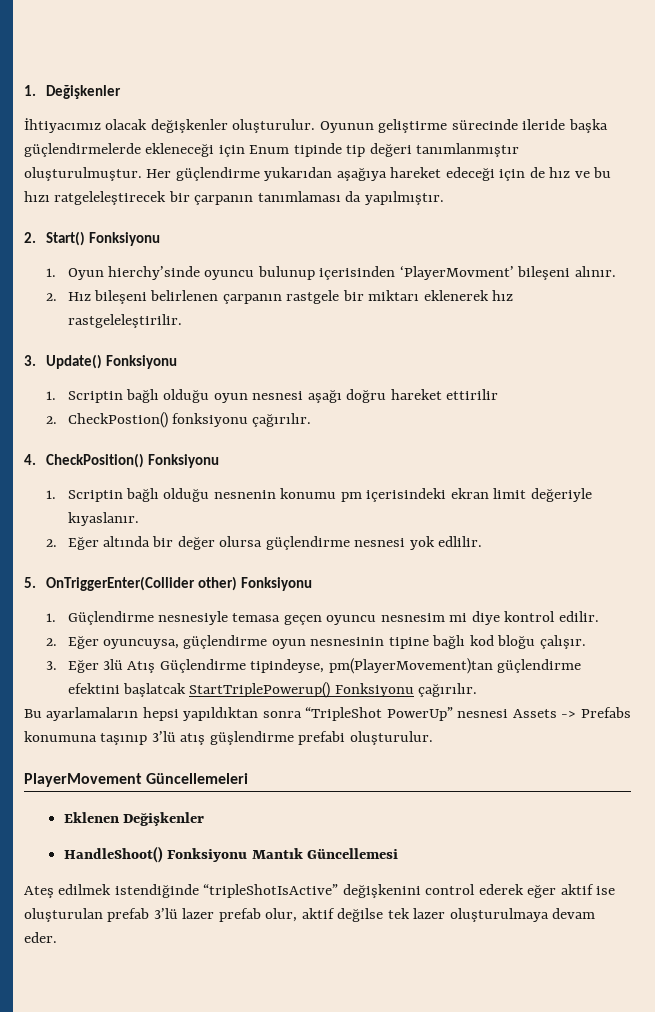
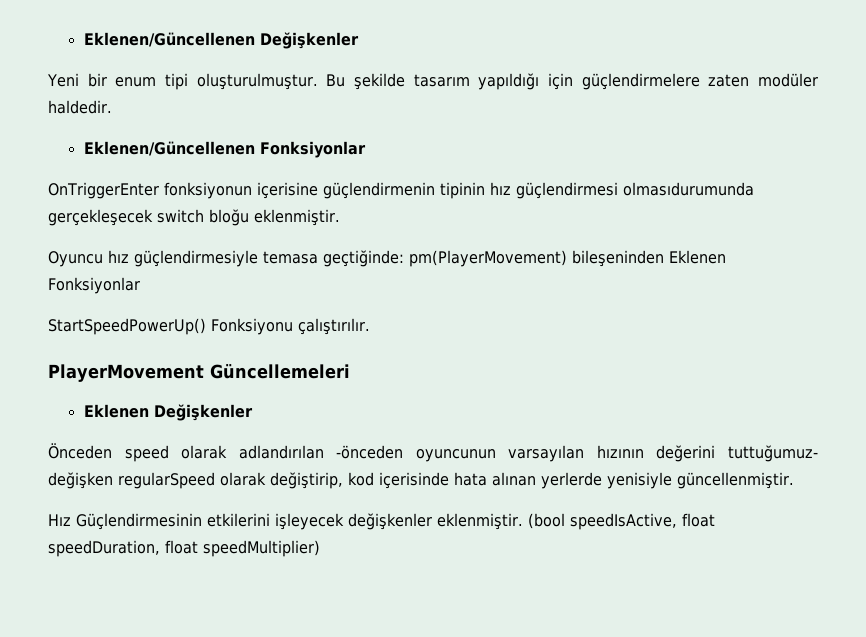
- 1. Değişkenler
- İhtiyacımız olacak değişkenler oluşturulur. Oyunun geliştirme sürecinde ileride başka güçlendirmelerde ekleneceği için Enum tipinde tip değeri tanımlanmıştır oluşturulmuştur. Her güçlendirme yukarıdan aşağıya hareket edeceği için de hız ve bu hızı ratgeleleştirecek bir çarpanın tanımlaması da yapılmıştır.
- 2. Start() Fonksiyonu
- 1. Oyun hierchy’sinde oyuncu bulunup içerisinden ‘PlayerMovment’ bileşeni alınır.
- 2. Hız bileşeni belirlenen çarpanın rastgele bir miktarı eklenerek hız rastgeleleştirilir.
- 3. Update() Fonksiyonu
- 1. Scriptin bağlı olduğu oyun nesnesi aşağı doğru hareket ettirilir
- 2. CheckPostion() fonksiyonu çağırılır.
- 4. CheckPosition() Fonksiyonu
- 1. Scriptin bağlı olduğu nesnenin konumu pm içerisindeki ekran limit değeriyle kıyaslanır.
- 2. Eğer altında bir değer olursa güçlendirme nesnesi yok edlilir.
- 5. OnTriggerEnter(Collider other) Fonksiyonu
- 1. Güçlendirme nesnesiyle temasa geçen oyuncu nesnesim mi diye kontrol edilir.
- 2. Eğer oyuncuysa, güçlendirme oyun nesnesinin tipine bağlı kod bloğu çalışır.
- 3. Eğer 3lü Atış Güçlendirme tipindeyse, pm(PlayerMovement)tan güçlendirme efektini başlatcak StartTriplePowerup() Fonksiyonu çağırılır.
- Bu ayarlamaların hepsi yapıldıktan sonra “TripleShot PowerUp” nesnesi Assets -> Prefabs konumuna taşınıp 3’lü atış güşlendirme prefabi oluşturulur.
+ Eklenen/Güncellenen Değişkenler
+ Yeni bir enum tipi oluşturulmuştur. Bu şekilde tasarım yapıldığı için güçlendirmelere zaten modüler haldedir.
+ Eklenen/Güncellenen Fonksiyonlar
+ OnTriggerEnter fonksiyonun içerisine güçlendirmenin tipinin hız güçlendirmesi olmasıdurumunda gerçekleşecek switch bloğu eklenmiştir.
+ Oyuncu hız güçlendirmesiyle temasa geçtiğinde: pm(PlayerMovement) bileşeninden Eklenen Fonksiyonlar
+ StartSpeedPowerUp() Fonksiyonu çalıştırılır.
  PlayerMovement Güncellemeleri
  Eklenen Değişkenler
- HandleShoot() Fonksiyonu Mantık Güncellemesi
- Ateş edilmek istendiğinde “tripleShotIsActive” değişkenini control ederek eğer aktif ise oluşturulan prefab 3’lü lazer prefab olur, aktif değilse tek lazer oluşturulmaya devam eder.
+ Önceden speed olarak adlandırılan -önceden oyuncunun varsayılan hızının değerini tuttuğumuz- değişken regularSpeed olarak değiştirip, kod içerisinde hata alınan yerlerde yenisiyle güncellenmiştir.
+ Hız Güçlendirmesinin etkilerini işleyecek değişkenler eklenmiştir. (bool speedIsActive, float speedDuration, float speedMultiplier)

